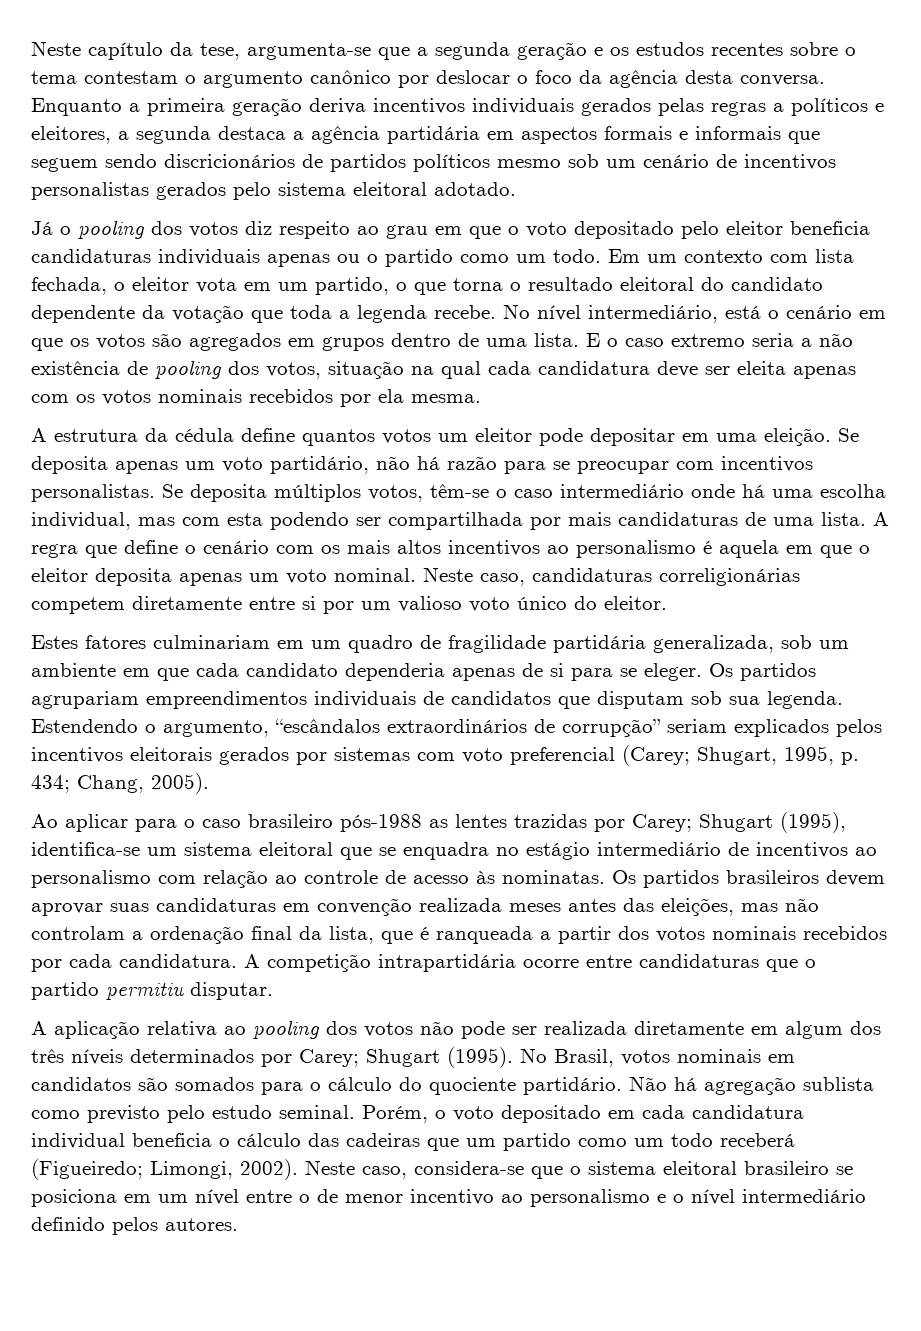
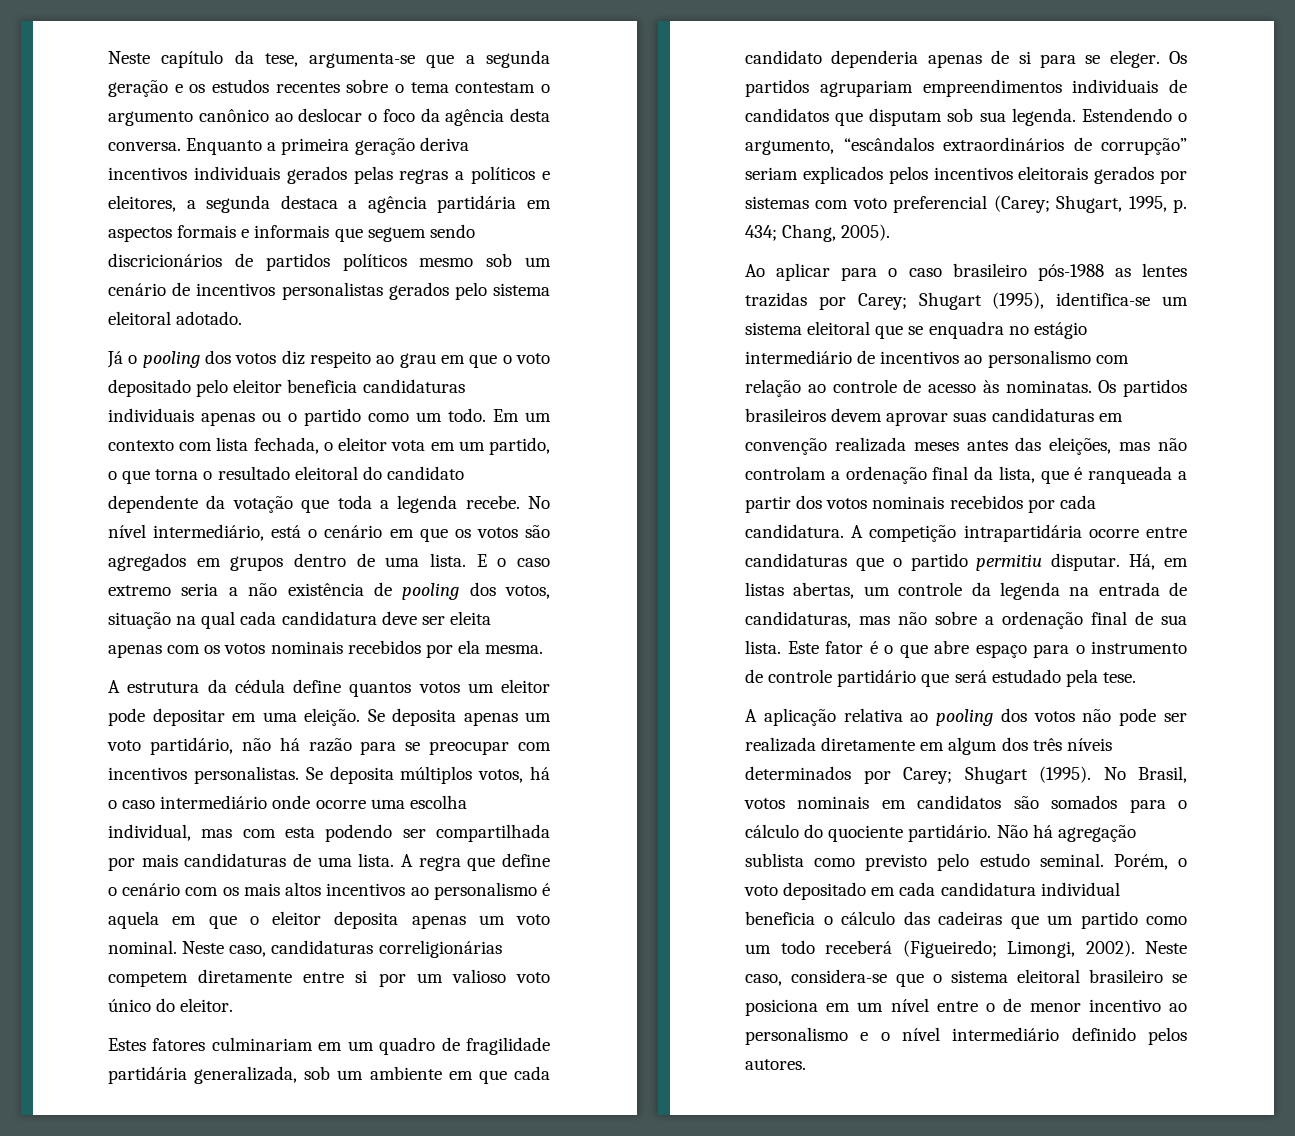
- Neste capítulo da tese, argumenta-se que a segunda geração e os estudos recentes sobre o tema contestam o argumento canônico por deslocar o foco da agência desta conversa.
+ Neste capítulo da tese, argumenta-se que a segunda geração e os estudos recentes sobre o tema contestam o argumento canônico ao deslocar o foco da agência desta conversa.
- Se deposita múltiplos votos, têm-se o caso intermediário onde há uma escolha individual, mas com esta podendo ser compartilhada por mais candidaturas de uma lista.
+ Se deposita múltiplos votos, há o caso intermediário onde ocorre uma escolha individual, mas com esta podendo ser compartilhada por mais candidaturas de uma lista.
+ Há, em listas abertas, um controle da legenda na entrada de candidaturas, mas não sobre a ordenação final de sua lista. Este fator é o que abre espaço para o instrumento de controle partidário que será estudado pela tese.

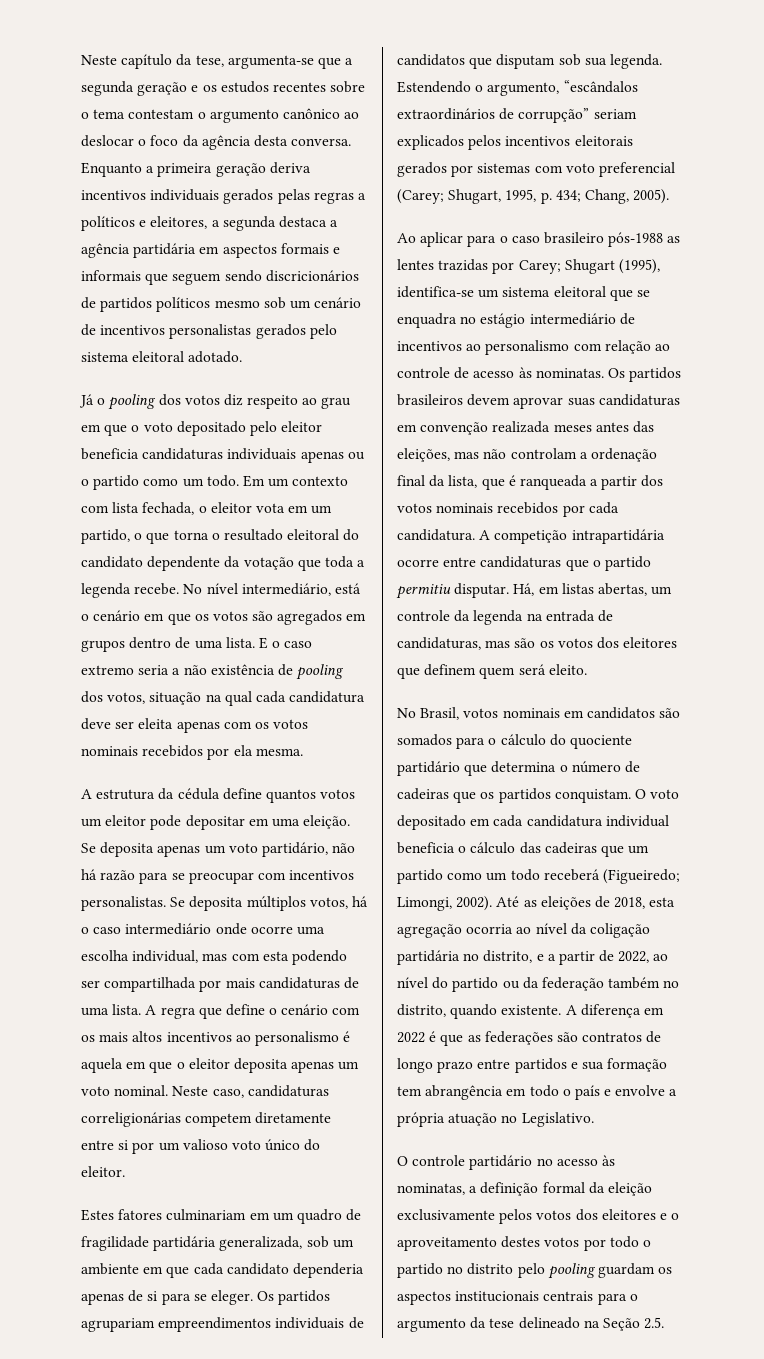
- Há, em listas abertas, um controle da legenda na entrada de candidaturas, mas não sobre a ordenação final de sua lista. Este fator é o que abre espaço para o instrumento de controle partidário que será estudado pela tese.
- A aplicação relativa ao pooling dos votos não pode ser realizada diretamente em algum dos três níveis determinados por Carey; Shugart (1995). No Brasil, votos nominais em candidatos são somados para o cálculo do quociente partidário. Não há agregação sublista como previsto pelo estudo seminal. Porém, o voto depositado em cada candidatura individual beneficia o cálculo das cadeiras que um partido como um todo receberá (Figueiredo; Limongi, 2002).
+ Há, em listas abertas, um controle da legenda na entrada de candidaturas, mas são os votos dos eleitores que definem quem será eleito.
+ No Brasil, votos nominais em candidatos são somados para o cálculo do quociente partidário que determina o número de cadeiras que os partidos conquistam. O voto depositado em cada candidatura individual beneficia o cálculo das cadeiras que um partido como um todo receberá (Figueiredo; Limongi, 2002).
- Neste caso, considera-se que o sistema eleitoral brasileiro se posiciona em um nível entre o de menor incentivo ao personalismo e o nível intermediário definido pelos autores.
+ Até as eleições de 2018, esta agregação ocorria ao nível da coligação partidária no distrito, e a partir de 2022, ao nível do partido ou da federação também no distrito, quando existente. A diferença em 2022 é que as federações são contratos de longo prazo entre partidos e sua formação tem abrangência em todo o país e envolve a própria atuação no Legislativo.
+ O controle partidário no acesso às nominatas, a definição formal da eleição exclusivamente pelos votos dos eleitores e o aproveitamento destes votos por todo o partido no distrito pelo pooling guardam os aspectos institucionais centrais para o argumento da tese delineado na Seção 2.5.

